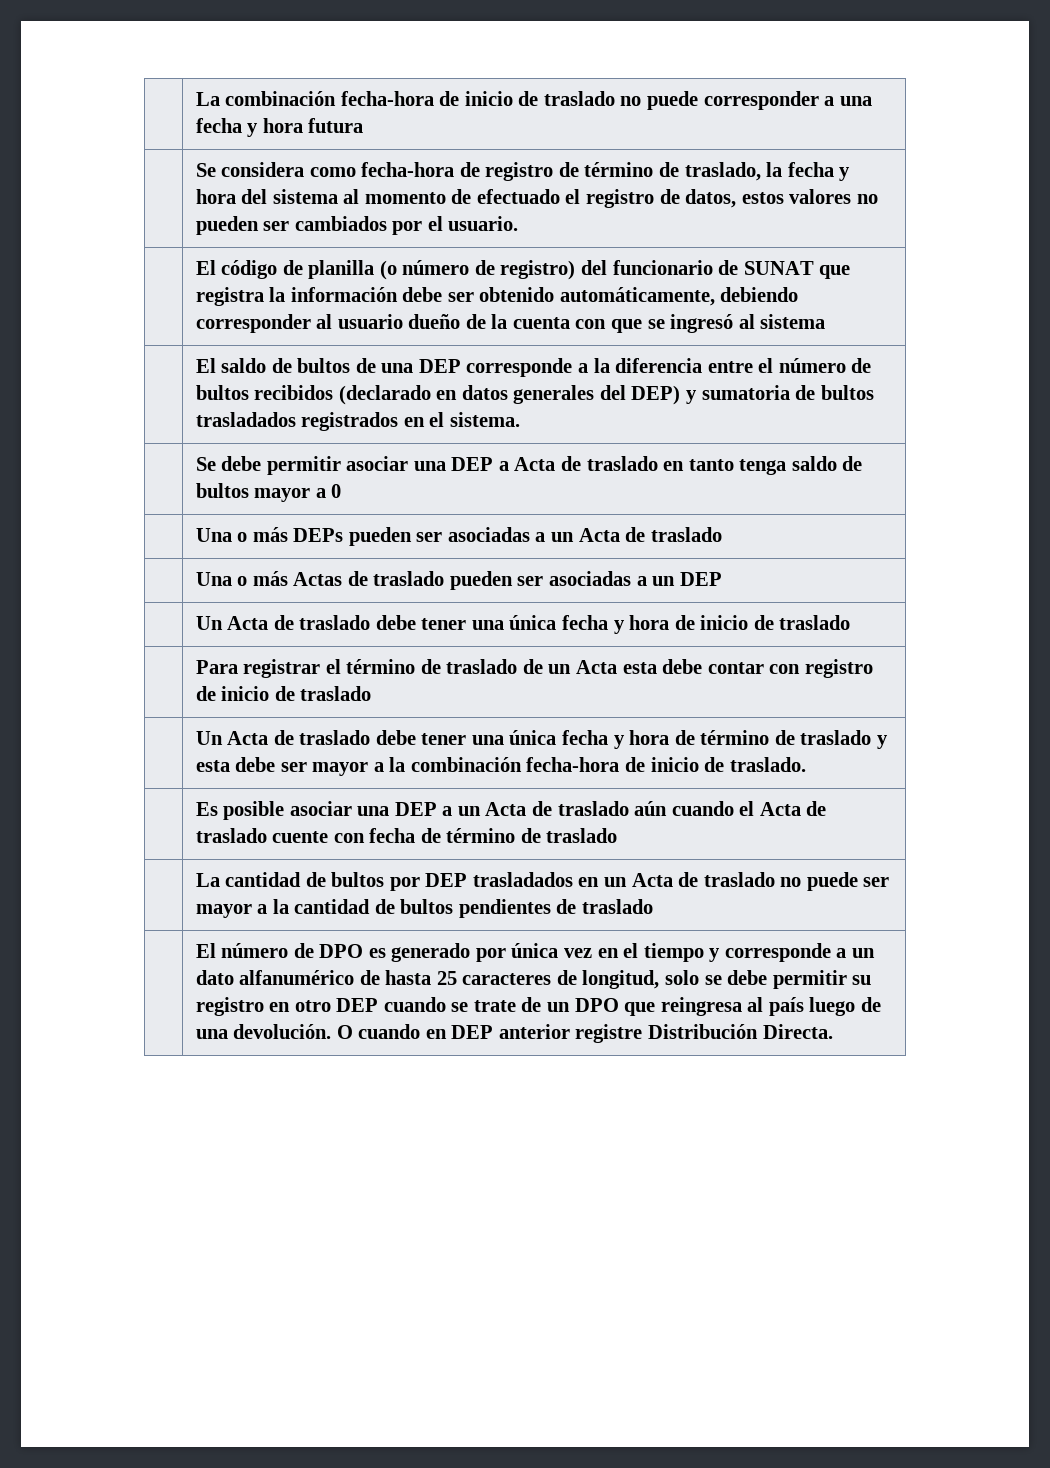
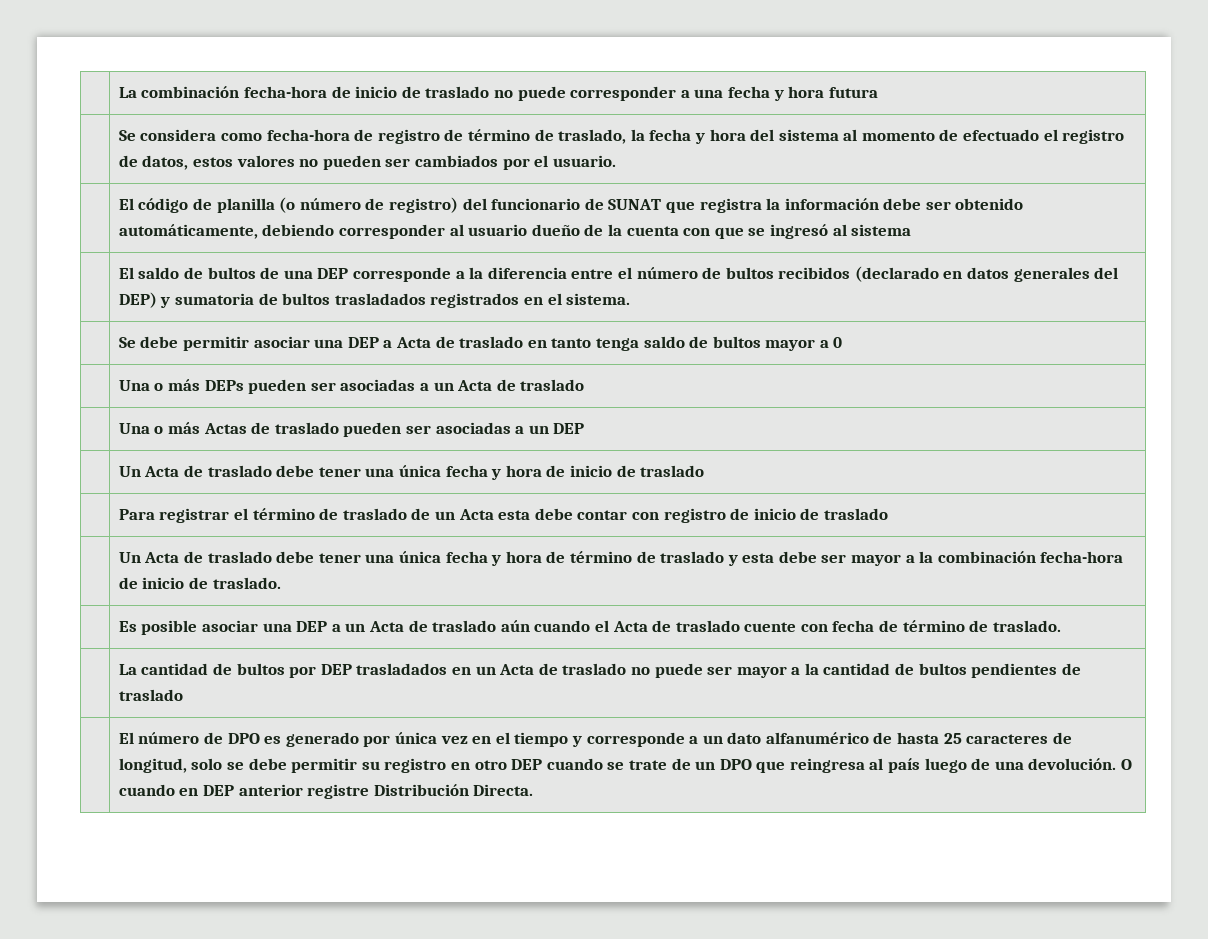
- | Es posible asociar una DEP a un Acta de traslado aún cuando el Acta de traslado cuente con fecha de término de traslado
+ | Es posible asociar una DEP a un Acta de traslado aún cuando el Acta de traslado cuente con fecha de término de traslado.

